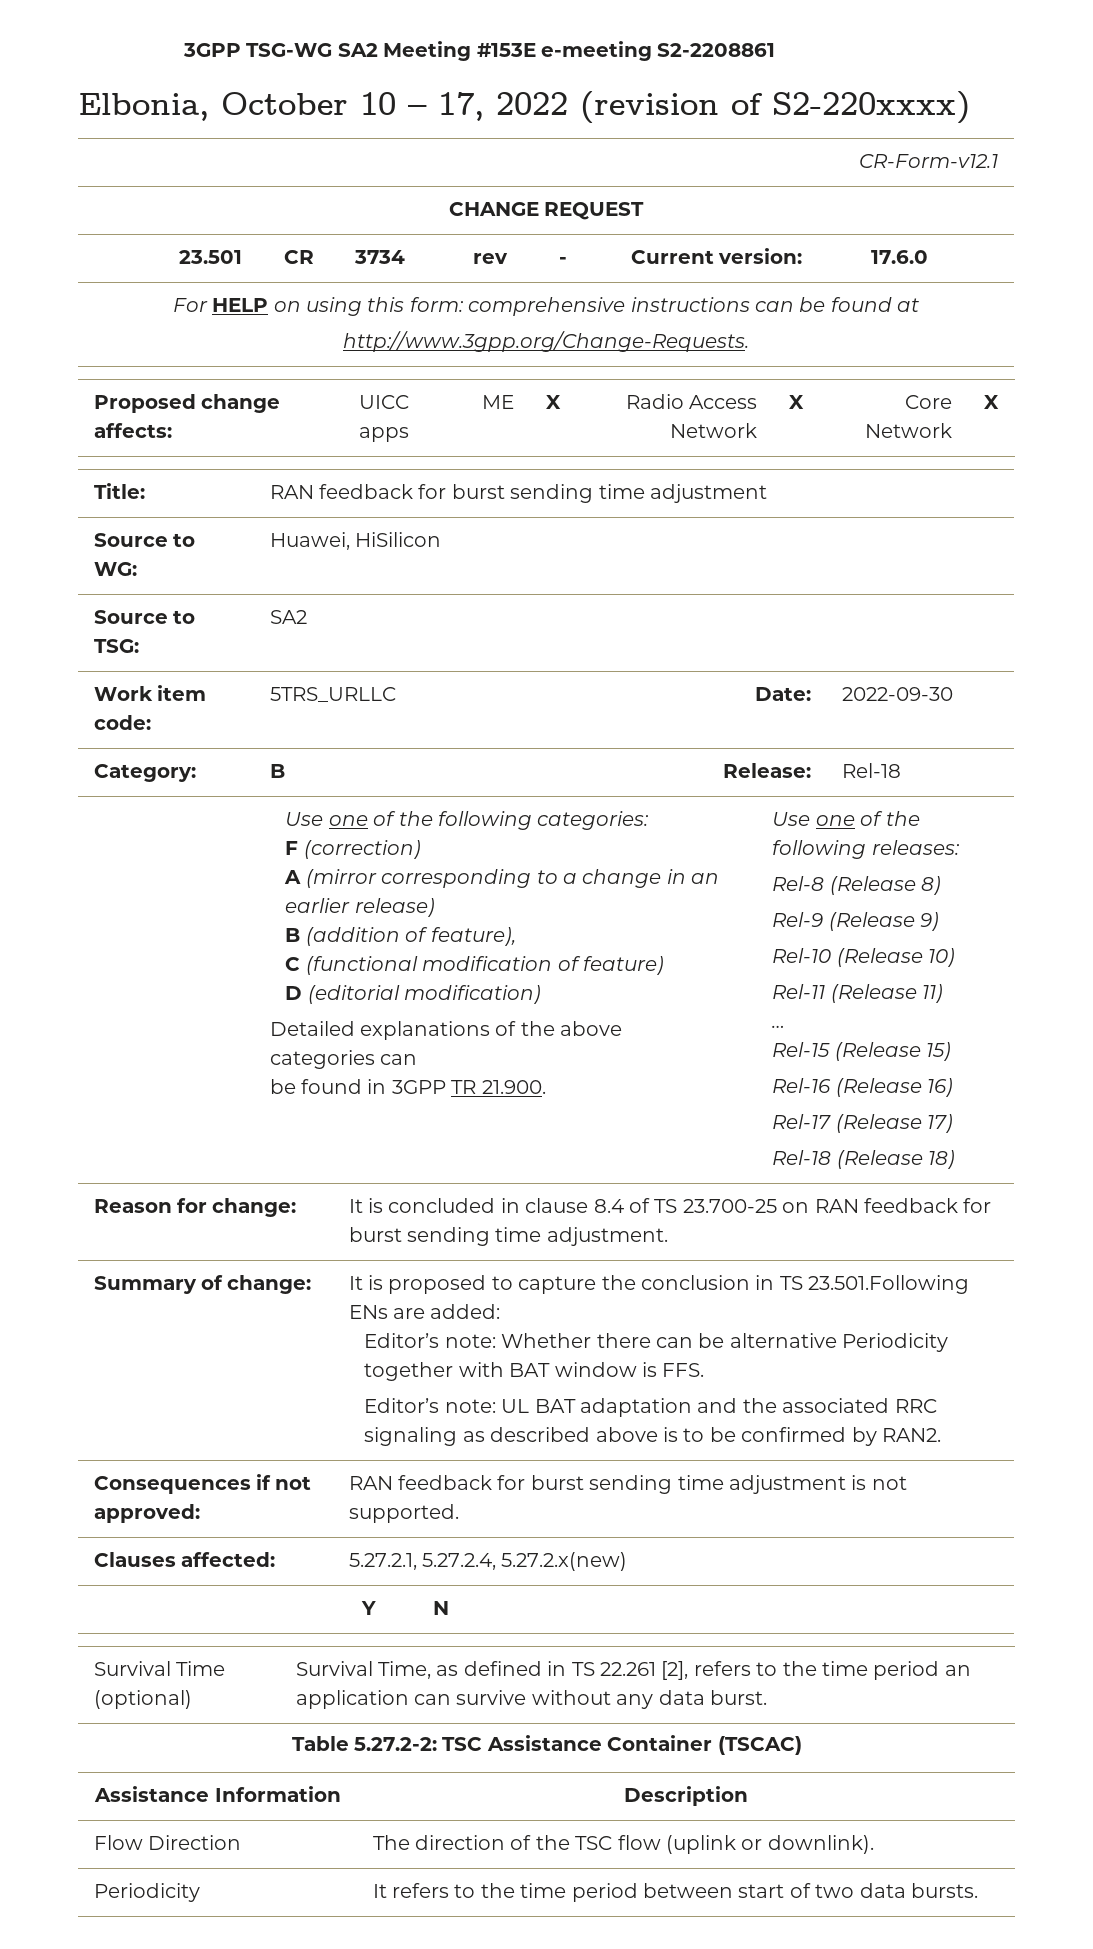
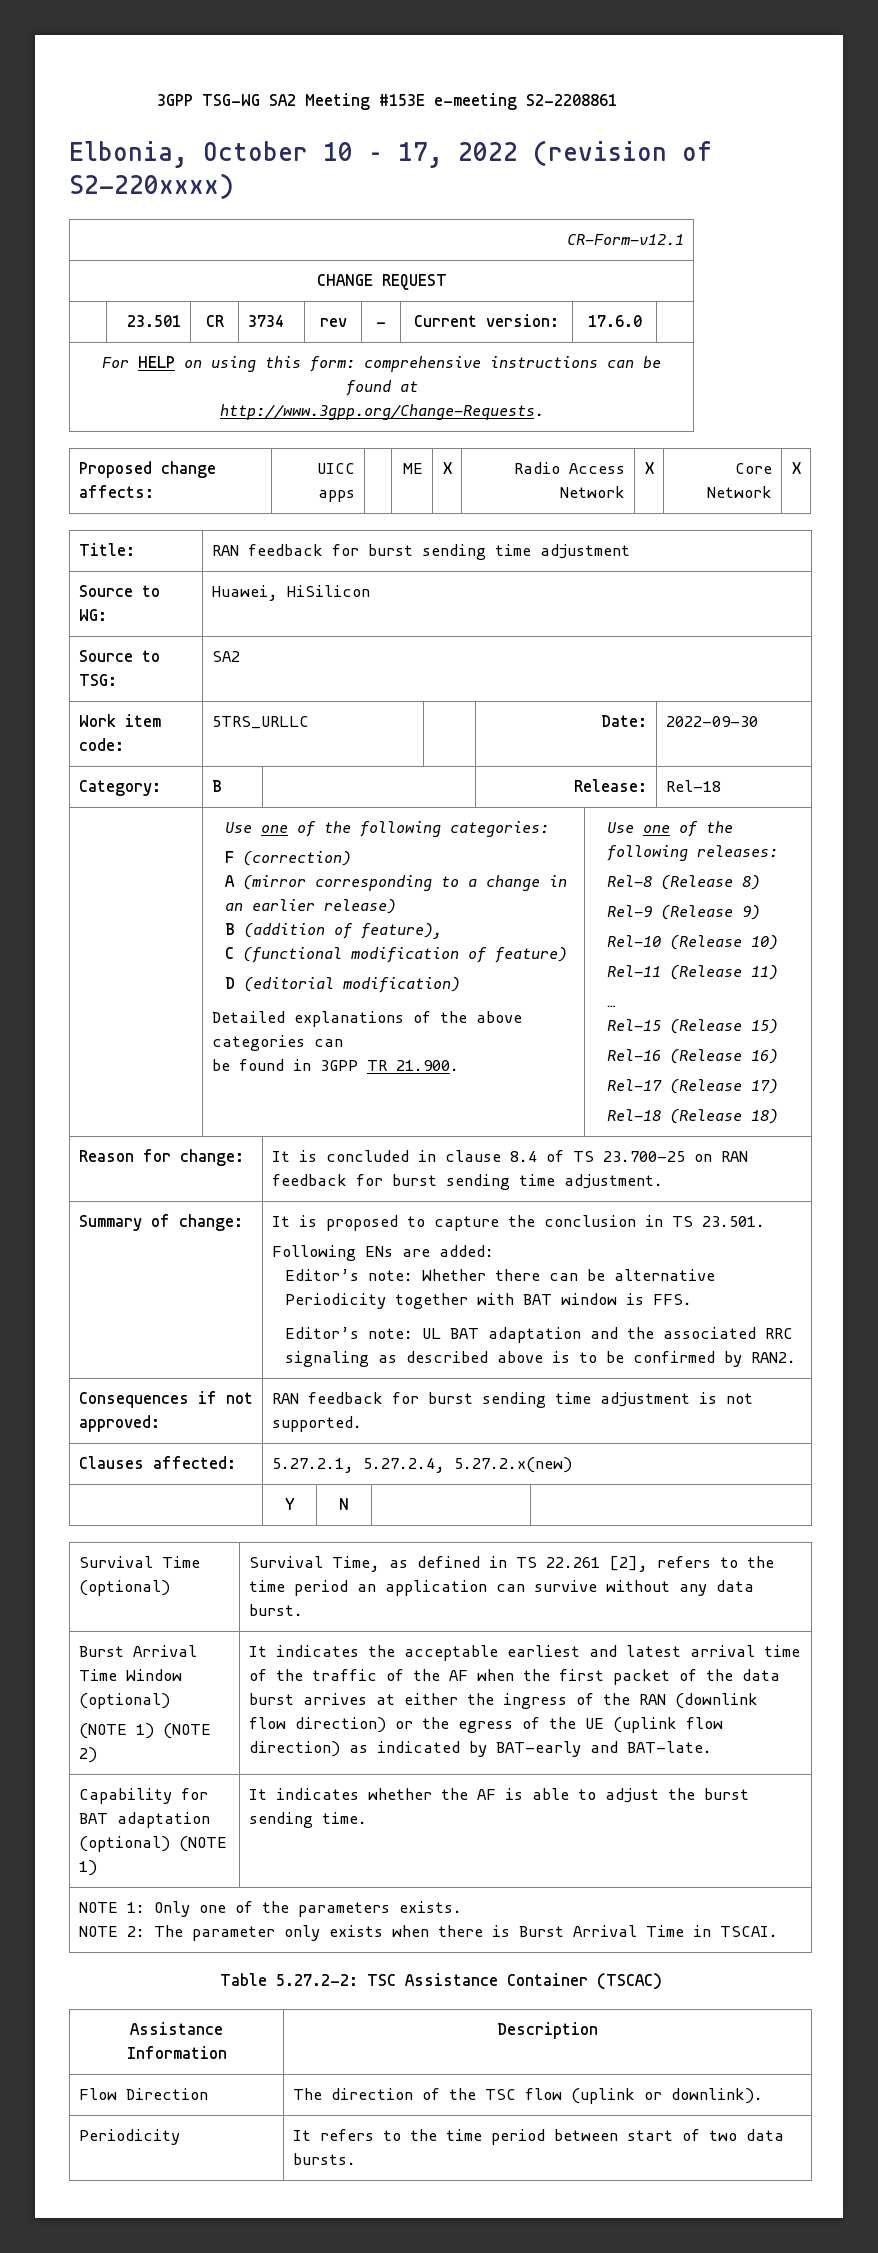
- It is proposed to capture the conclusion in TS 23.501.Following ENs are added:
+ It is proposed to capture the conclusion in TS 23.501.
+ Following ENs are added:
+ Burst Arrival Time Window (optional)
+ (NOTE 1) (NOTE 2) | It indicates the acceptable earliest and latest arrival time of the traffic of the AF when the first packet of the data burst arrives at either the ingress of the RAN (downlink flow direction) or the egress of the UE (uplink flow direction) as indicated by BAT-early and BAT-late.
+ Capability for BAT adaptation (optional) (NOTE 1) | It indicates whether the AF is able to adjust the burst sending time.
+ NOTE 1: Only one of the parameters exists.
+ NOTE 2: The parameter only exists when there is Burst Arrival Time in TSCAI.

